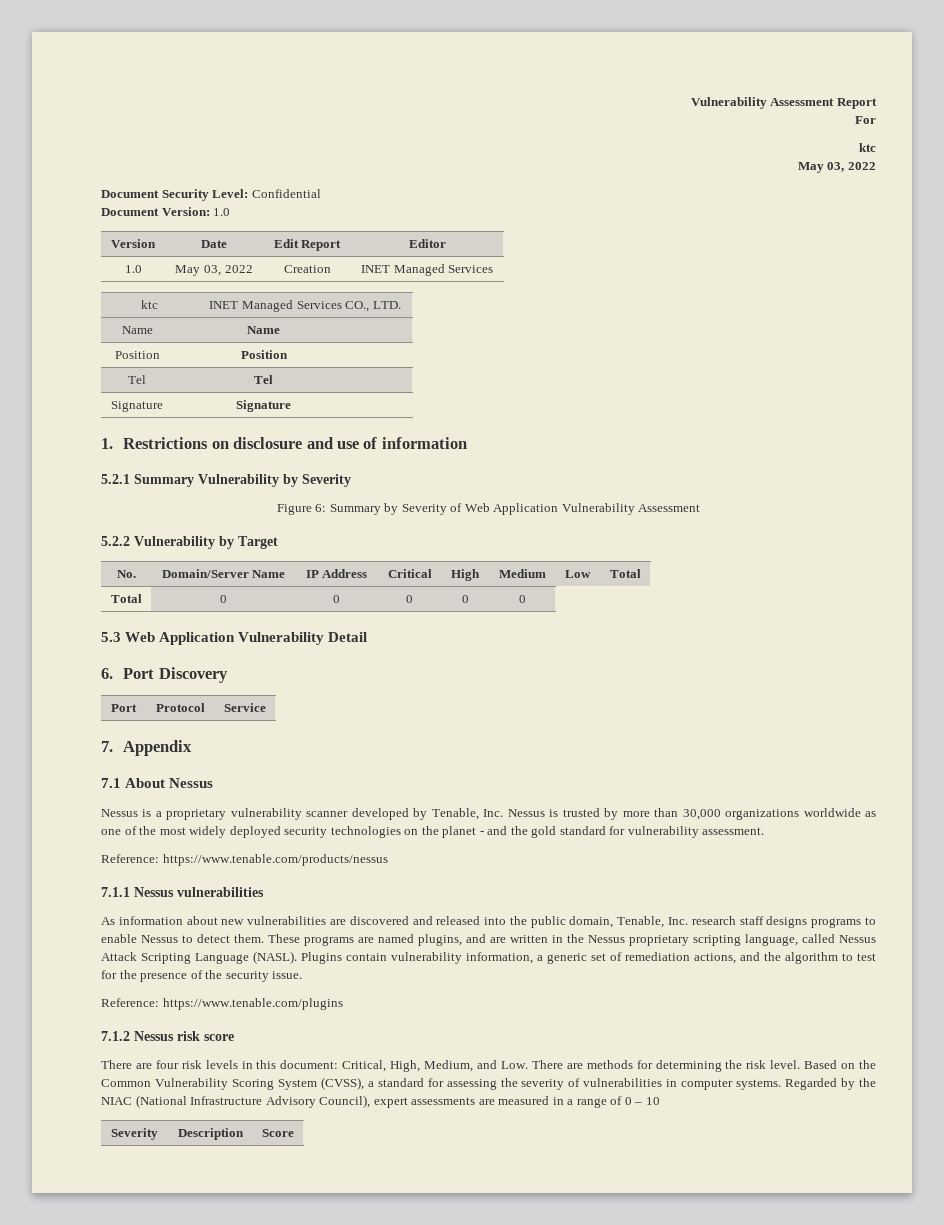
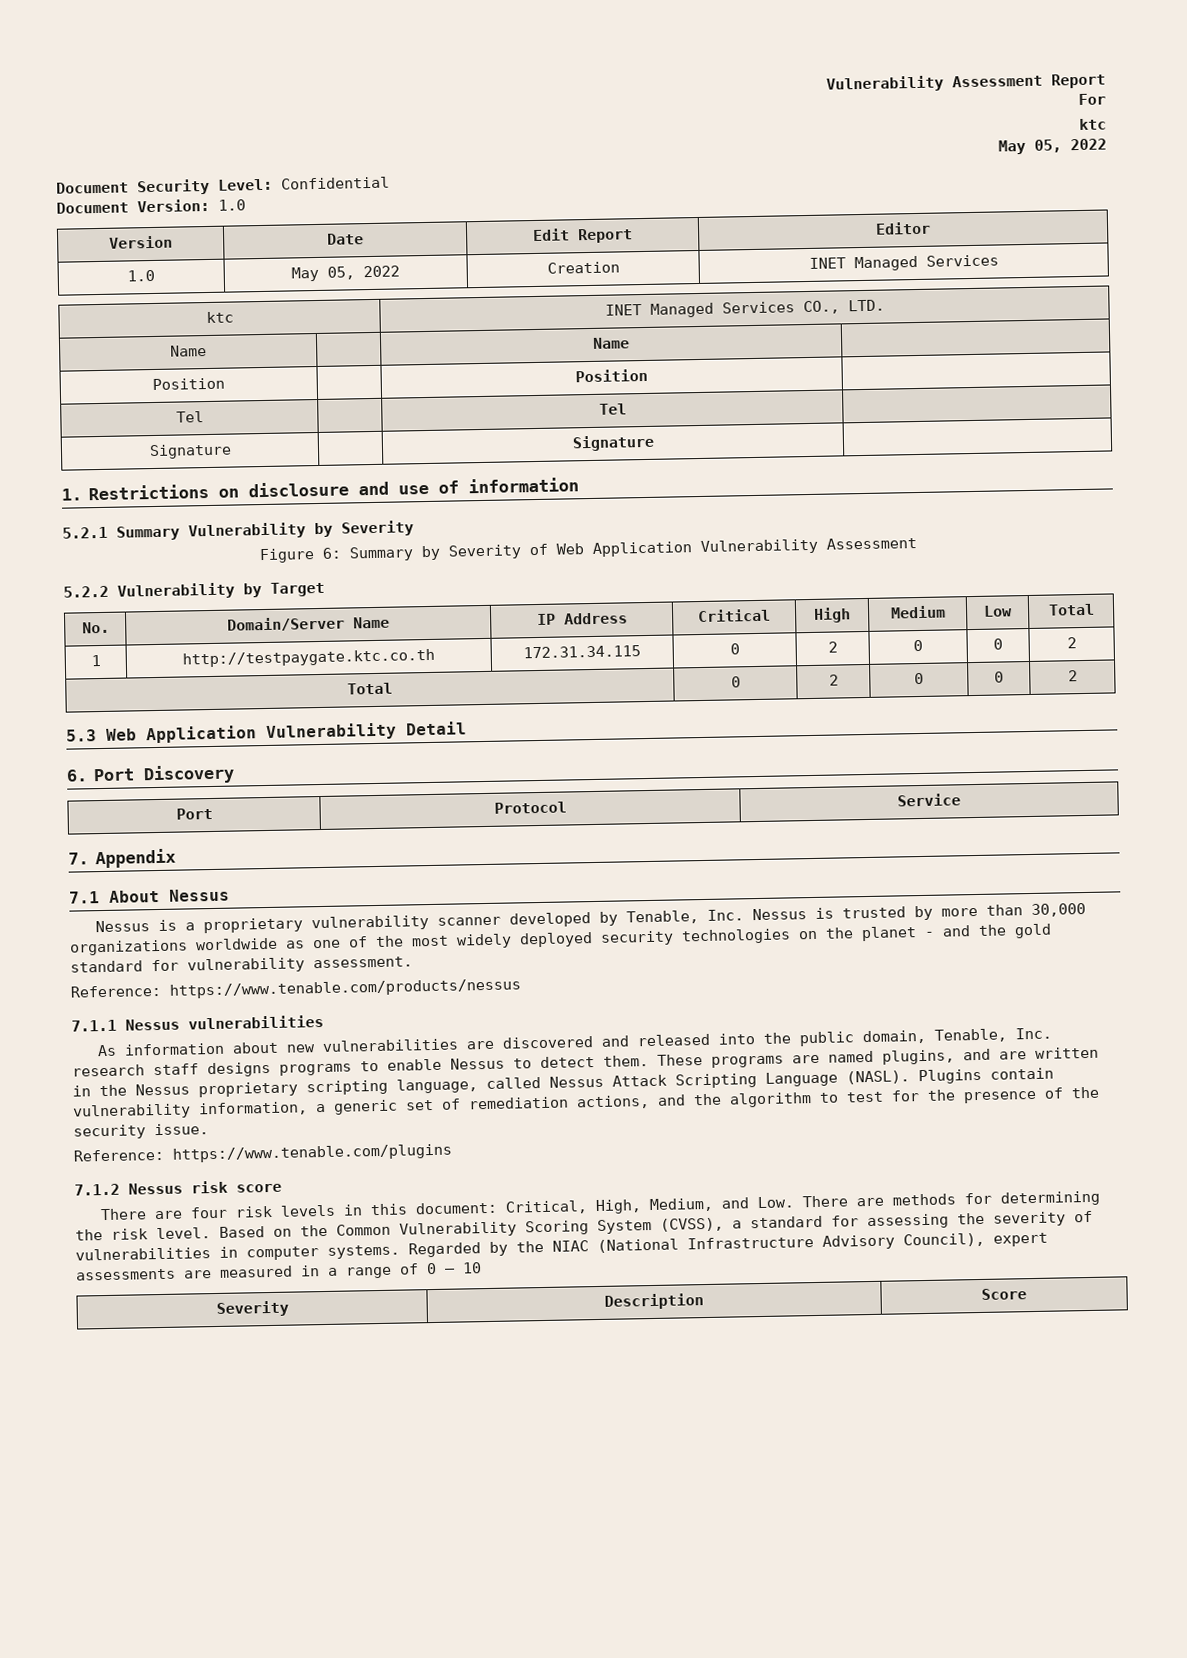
  For
  ktc
- May 03, 2022
+ May 05, 2022
- 1.0 | May 03, 2022 | Creation | INET Managed Services
+ 1.0 | May 05, 2022 | Creation | INET Managed Services
- Total | 0 | 0 | 0 | 0 | 0
+ 1 | http://testpaygate.ktc.co.th | 172.31.34.115 | 0 | 2 | 0 | 0 | 2
+ Total | 0 | 2 | 0 | 0 | 2

